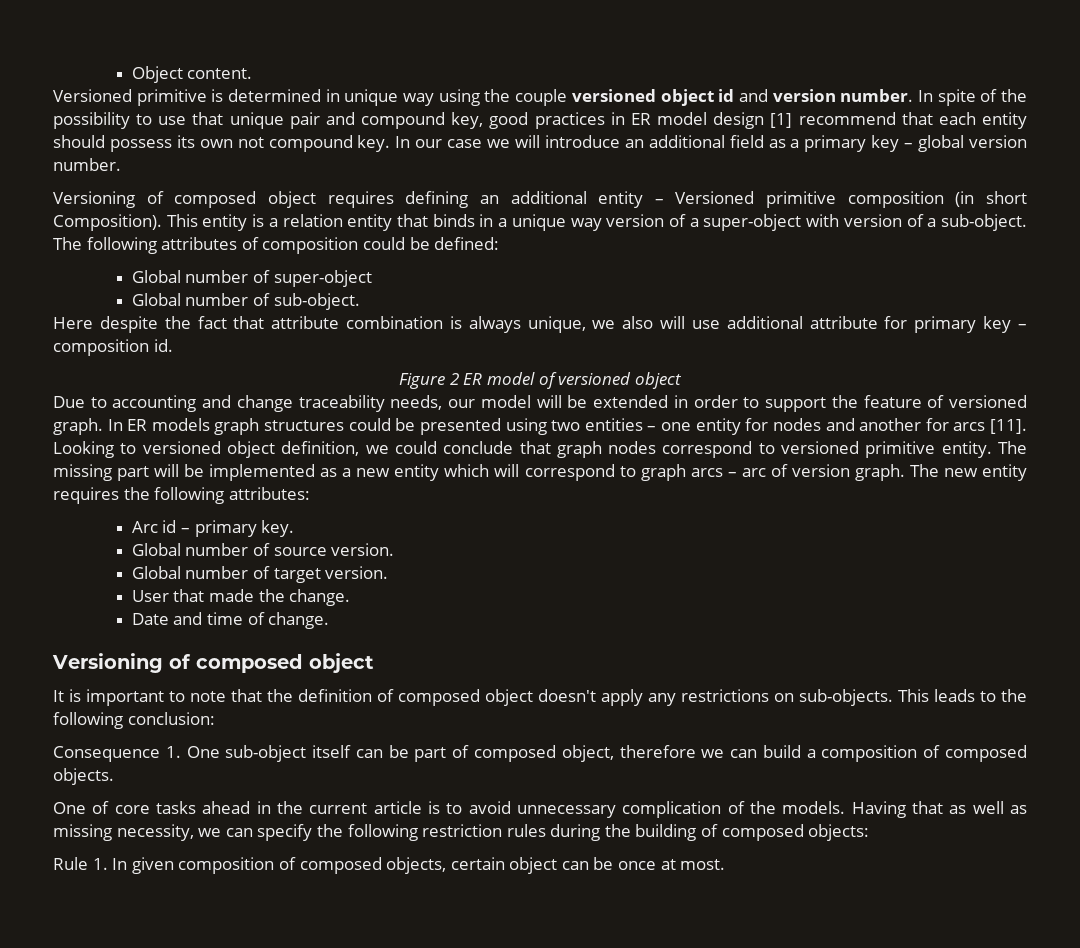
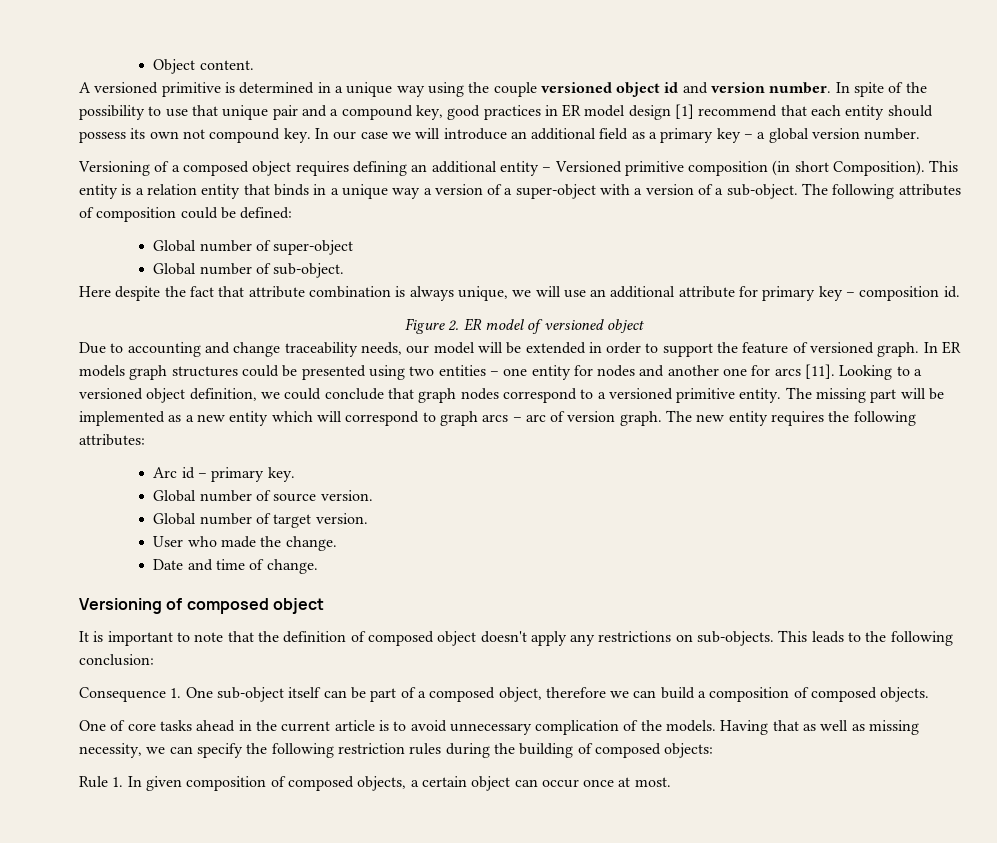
- Versioned primitive is determined in unique way using the couple versioned object id and version number.
+ A versioned primitive is determined in a unique way using the couple versioned object id and version number.
- In spite of the possibility to use that unique pair and compound key, good practices in ER model design [1] recommend that each entity should possess its own not compound key.
+ In spite of the possibility to use that unique pair and a compound key, good practices in ER model design [1] recommend that each entity should possess its own not compound key.
- In our case we will introduce an additional field as a primary key – global version number.
+ In our case we will introduce an additional field as a primary key – a global version number.
- Versioning of composed object requires defining an additional entity – Versioned primitive composition (in short Composition).
+ Versioning of a composed object requires defining an additional entity – Versioned primitive composition (in short Composition).
- This entity is a relation entity that binds in a unique way version of a super-object with version of a sub-object.
+ This entity is a relation entity that binds in a unique way a version of a super-object with a version of a sub-object.
- Here despite the fact that attribute combination is always unique, we also will use additional attribute for primary key – composition id.
+ Here despite the fact that attribute combination is always unique, we will use an additional attribute for primary key – composition id.
- Figure 2 ER model of versioned object
+ Figure 2. ER model of versioned object
- In ER models graph structures could be presented using two entities – one entity for nodes and another for arcs [11].
+ In ER models graph structures could be presented using two entities – one entity for nodes and another one for arcs [11].
- Looking to versioned object definition, we could conclude that graph nodes correspond to versioned primitive entity.
+ Looking to a versioned object definition, we could conclude that graph nodes correspond to a versioned primitive entity.
- User that made the change.
+ User who made the change.
- Consequence 1. One sub-object itself can be part of composed object, therefore we can build a composition of composed objects.
+ Consequence 1. One sub-object itself can be part of a composed object, therefore we can build a composition of composed objects.
- Rule 1. In given composition of composed objects, certain object can be once at most.
+ Rule 1. In given composition of composed objects, a certain object can occur once at most.

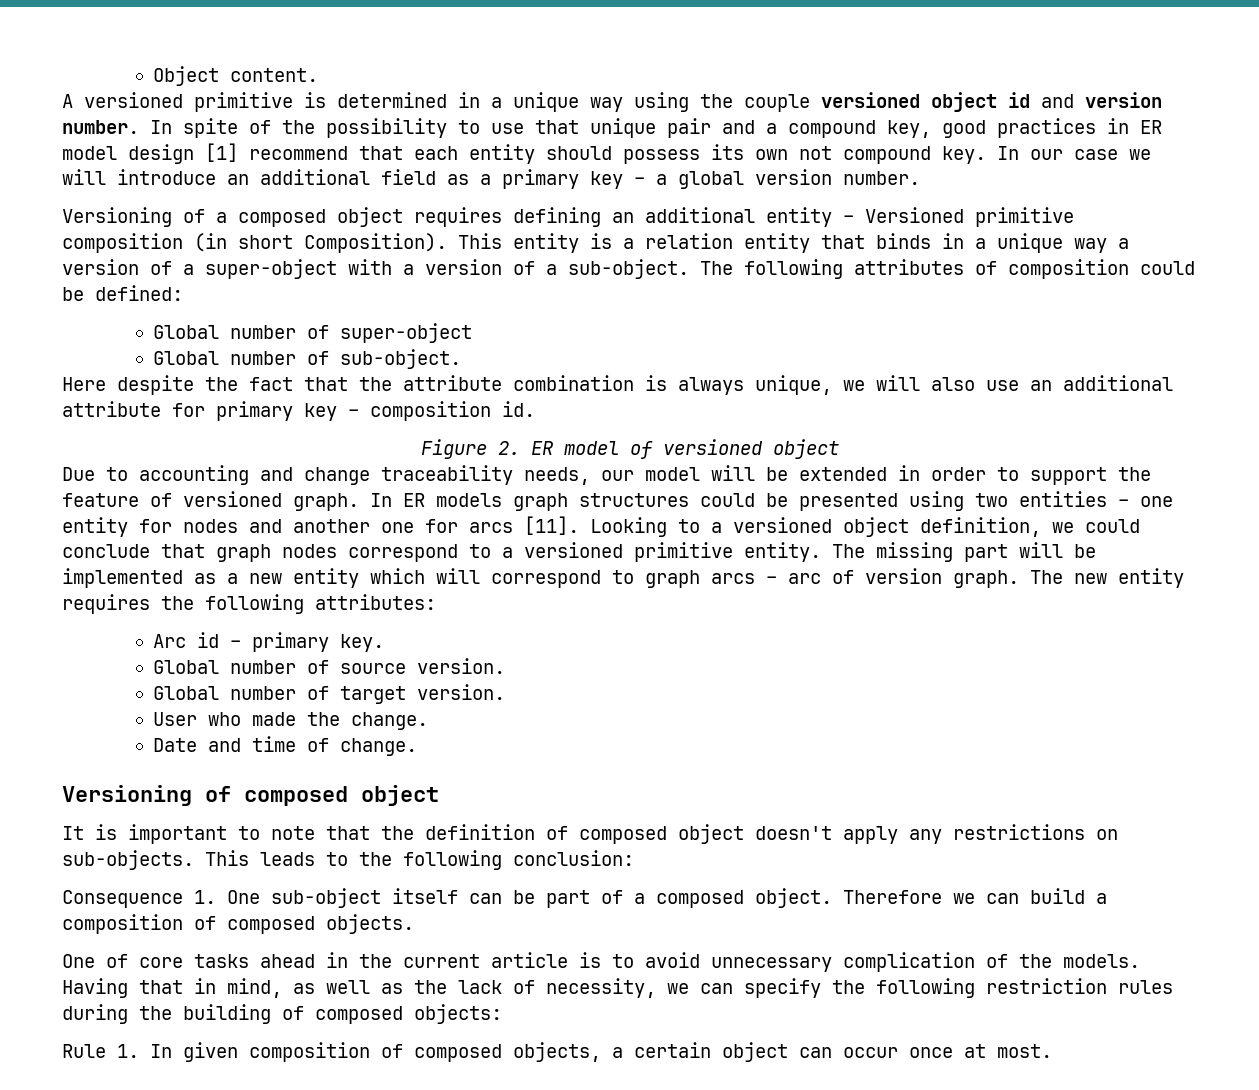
- Here despite the fact that attribute combination is always unique, we will use an additional attribute for primary key – composition id.
+ Here despite the fact that the attribute combination is always unique, we will also use an additional attribute for primary key – composition id.
- Consequence 1. One sub-object itself can be part of a composed object, therefore we can build a composition of composed objects.
+ Consequence 1. One sub-object itself can be part of a composed object. Therefore we can build a composition of composed objects.
- Having that as well as missing necessity, we can specify the following restriction rules during the building of composed objects:
+ Having that in mind, as well as the lack of necessity, we can specify the following restriction rules during the building of composed objects:

